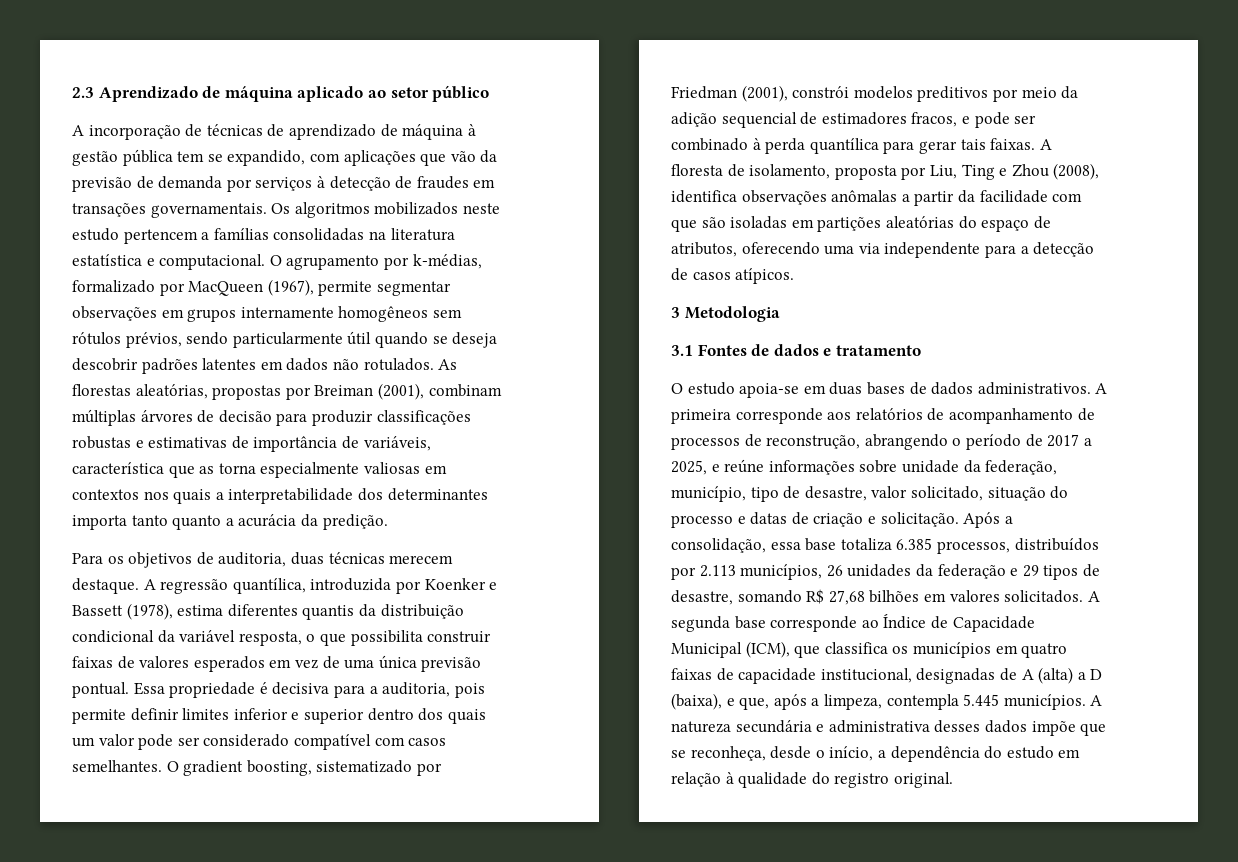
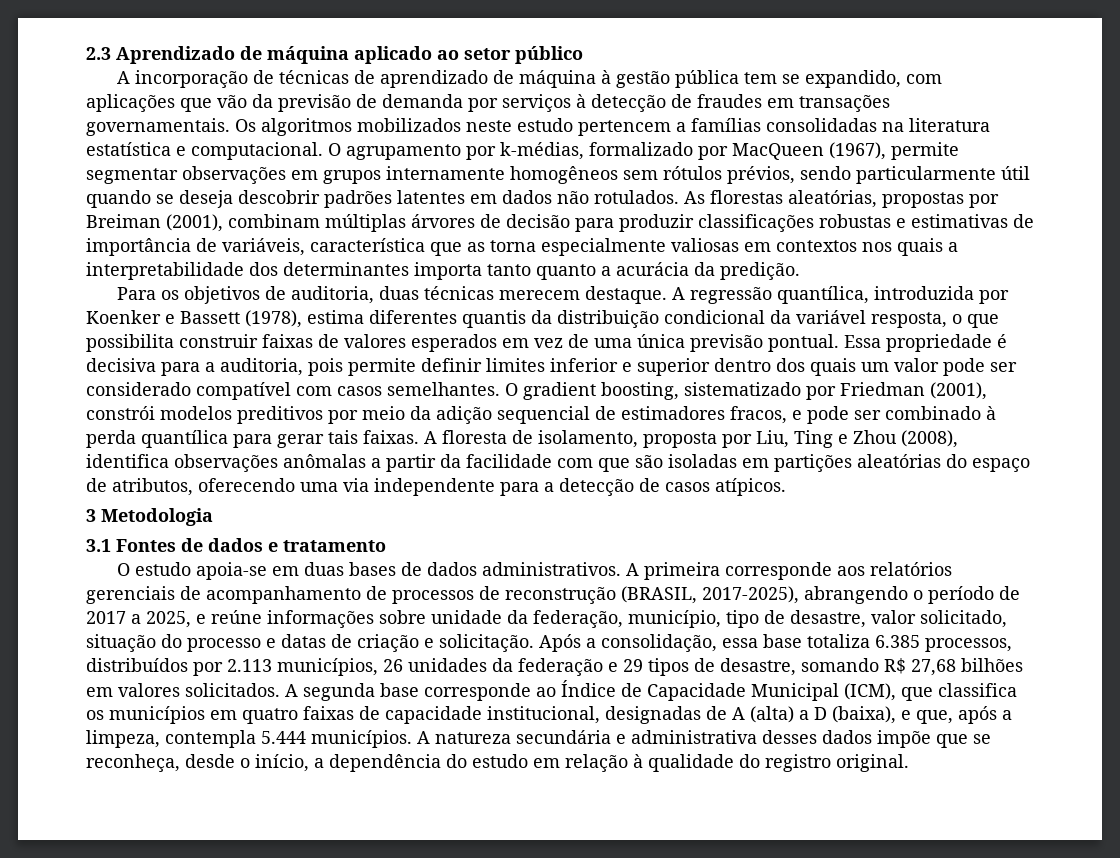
- A primeira corresponde aos relatórios de acompanhamento de processos de reconstrução, abrangendo o período de 2017 a 2025, e reúne informações sobre unidade da federação, município, tipo de desastre, valor solicitado, situação do processo e datas de criação e solicitação.
+ A primeira corresponde aos relatórios gerenciais de acompanhamento de processos de reconstrução (BRASIL, 2017-2025), abrangendo o período de 2017 a 2025, e reúne informações sobre unidade da federação, município, tipo de desastre, valor solicitado, situação do processo e datas de criação e solicitação.
- A segunda base corresponde ao Índice de Capacidade Municipal (ICM), que classifica os municípios em quatro faixas de capacidade institucional, designadas de A (alta) a D (baixa), e que, após a limpeza, contempla 5.445 municípios.
+ A segunda base corresponde ao Índice de Capacidade Municipal (ICM), que classifica os municípios em quatro faixas de capacidade institucional, designadas de A (alta) a D (baixa), e que, após a limpeza, contempla 5.444 municípios.

